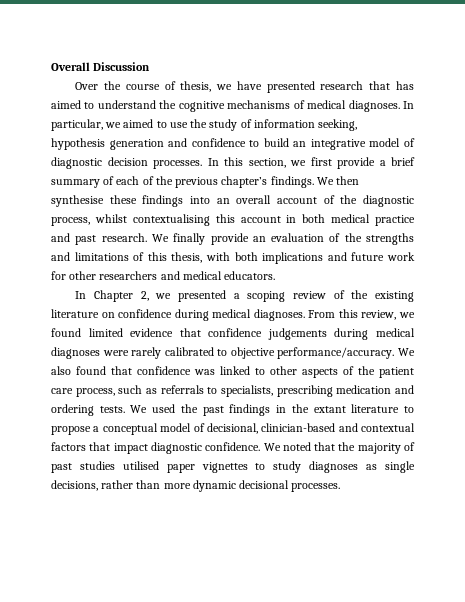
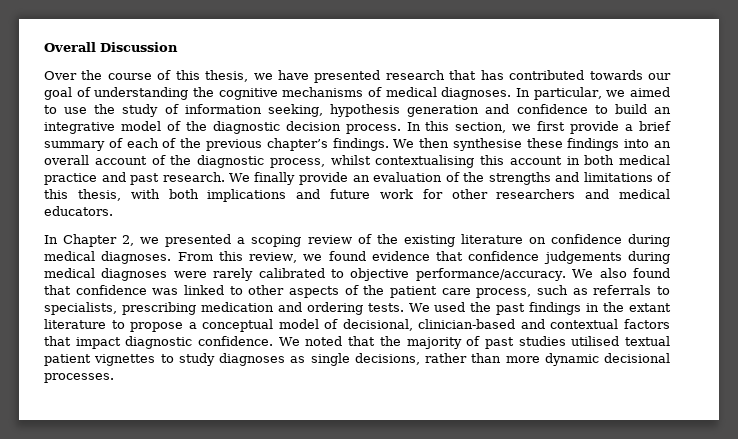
- Over the course of thesis, we have presented research that has aimed to understand the cognitive mechanisms of medical diagnoses.
+ Over the course of this thesis, we have presented research that has contributed towards our goal of understanding the cognitive mechanisms of medical diagnoses.
- In particular, we aimed to use the study of information seeking, hypothesis generation and confidence to build an integrative model of diagnostic decision processes.
+ In particular, we aimed to use the study of information seeking, hypothesis generation and confidence to build an integrative model of the diagnostic decision process.
- From this review, we found limited evidence that confidence judgements during medical diagnoses were rarely calibrated to objective performance/accuracy.
+ From this review, we found evidence that confidence judgements during medical diagnoses were rarely calibrated to objective performance/accuracy.
- We noted that the majority of past studies utilised paper vignettes to study diagnoses as single decisions, rather than more dynamic decisional processes.
+ We noted that the majority of past studies utilised textual patient vignettes to study diagnoses as single decisions, rather than more dynamic decisional processes.

